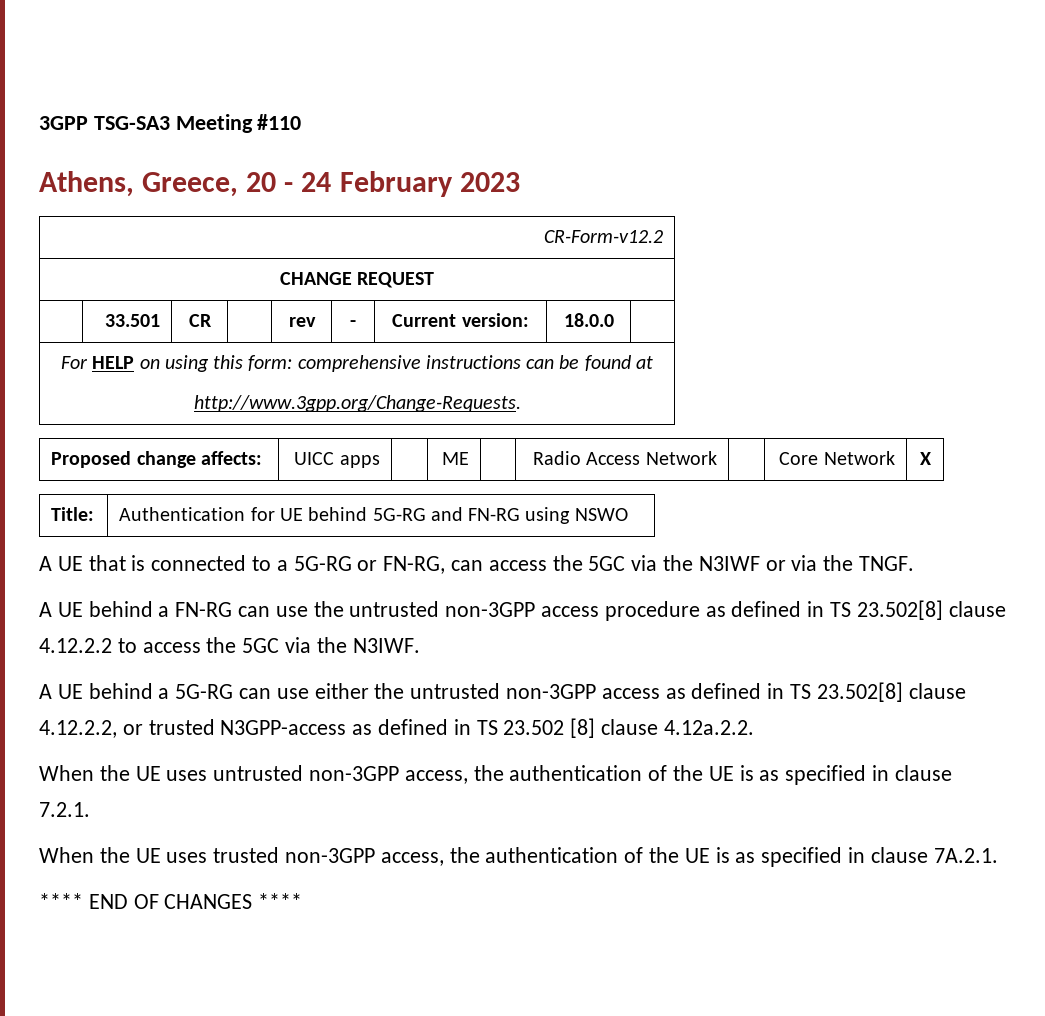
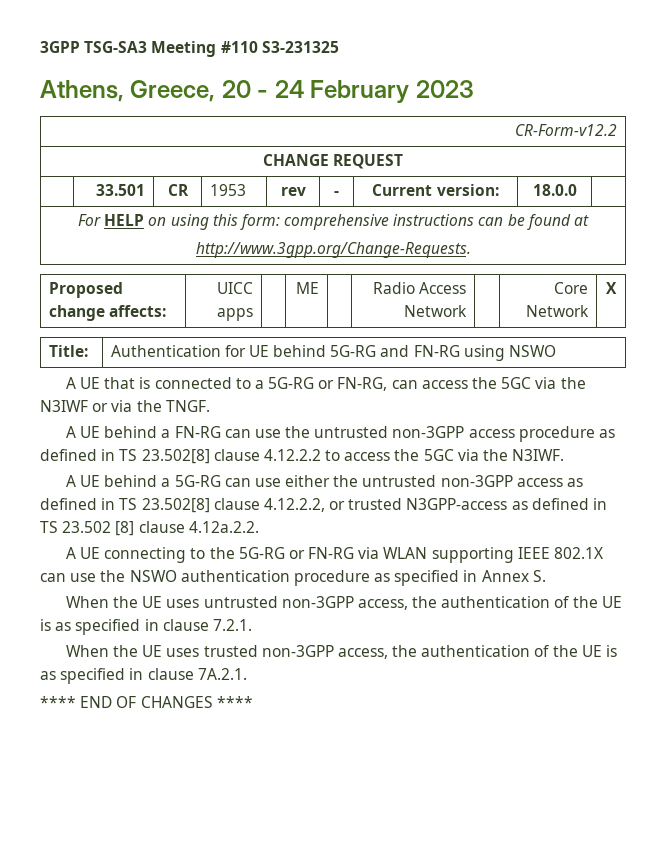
- 3GPP TSG-SA3 Meeting #110
+ 3GPP TSG-SA3 Meeting #110 S3-231325
- | 33.501 | CR | | rev | - | Current version: | 18.0.0 |
+ | 33.501 | CR | 1953 | rev | - | Current version: | 18.0.0 |
+ A UE connecting to the 5G-RG or FN-RG via WLAN supporting IEEE 802.1X can use the NSWO authentication procedure as specified in Annex S.

